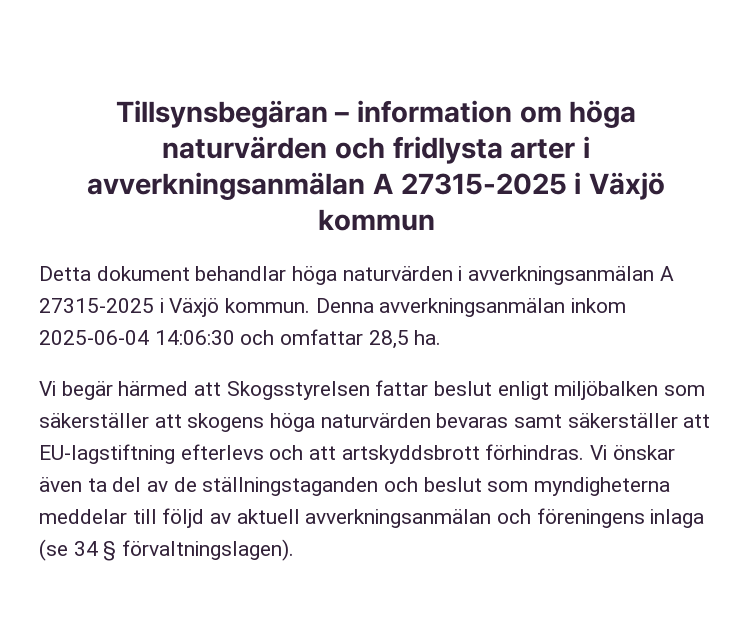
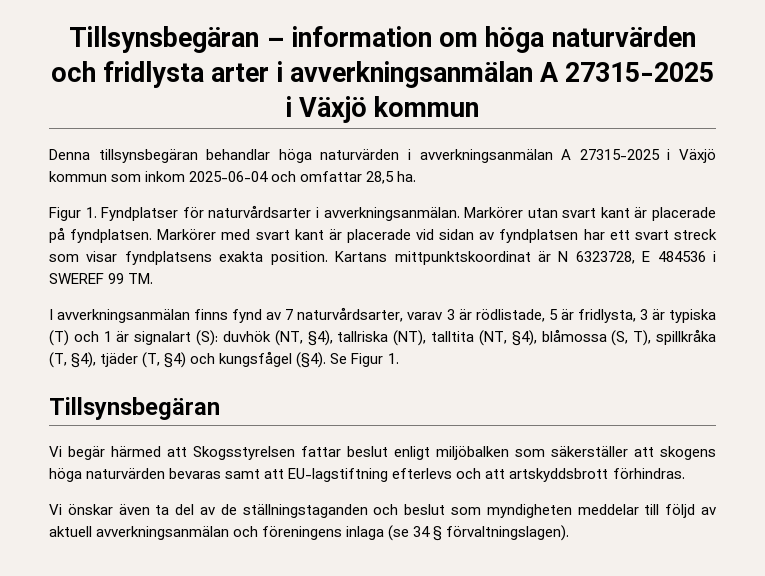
- Detta dokument behandlar höga naturvärden i avverkningsanmälan A 27315-2025 i Växjö kommun. Denna avverkningsanmälan inkom 2025-06-04 14:06:30 och omfattar 28,5 ha.
+ Denna tillsynsbegäran behandlar höga naturvärden i avverkningsanmälan A 27315-2025 i Växjö kommun som inkom 2025-06-04 och omfattar 28,5 ha.
+ Figur 1. Fyndplatser för naturvårdsarter i avverkningsanmälan. Markörer utan svart kant är placerade på fyndplatsen. Markörer med svart kant är placerade vid sidan av fyndplatsen har ett svart streck som visar fyndplatsens exakta position. Kartans mittpunktskoordinat är N 6323728, E 484536 i SWEREF 99 TM.
+ I avverkningsanmälan finns fynd av 7 naturvårdsarter, varav 3 är rödlistade, 5 är fridlysta, 3 är typiska (T) och 1 är signalart (S): duvhök (NT, §4), tallriska (NT), talltita (NT, §4), blåmossa (S, T), spillkråka (T, §4), tjäder (T, §4) och kungsfågel (§4). Se Figur 1.
+ Tillsynsbegäran
- Vi begär härmed att Skogsstyrelsen fattar beslut enligt miljöbalken som säkerställer att skogens höga naturvärden bevaras samt säkerställer att EU-lagstiftning efterlevs och att artskyddsbrott förhindras. Vi önskar även ta del av de ställningstaganden och beslut som myndigheterna meddelar till följd av aktuell avverkningsanmälan och föreningens inlaga (se 34 § förvaltningslagen).
+ Vi begär härmed att Skogsstyrelsen fattar beslut enligt miljöbalken som säkerställer att skogens höga naturvärden bevaras samt att EU-lagstiftning efterlevs och att artskyddsbrott förhindras.
+ Vi önskar även ta del av de ställningstaganden och beslut som myndigheten meddelar till följd av aktuell avverkningsanmälan och föreningens inlaga (se 34 § förvaltningslagen).

